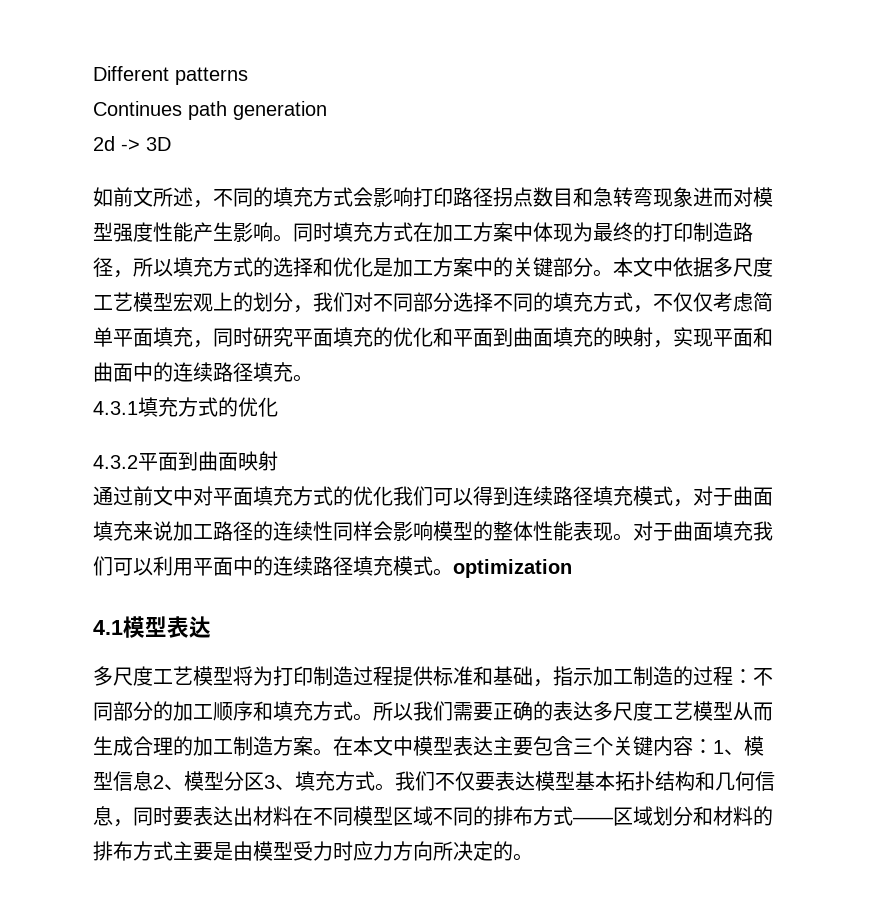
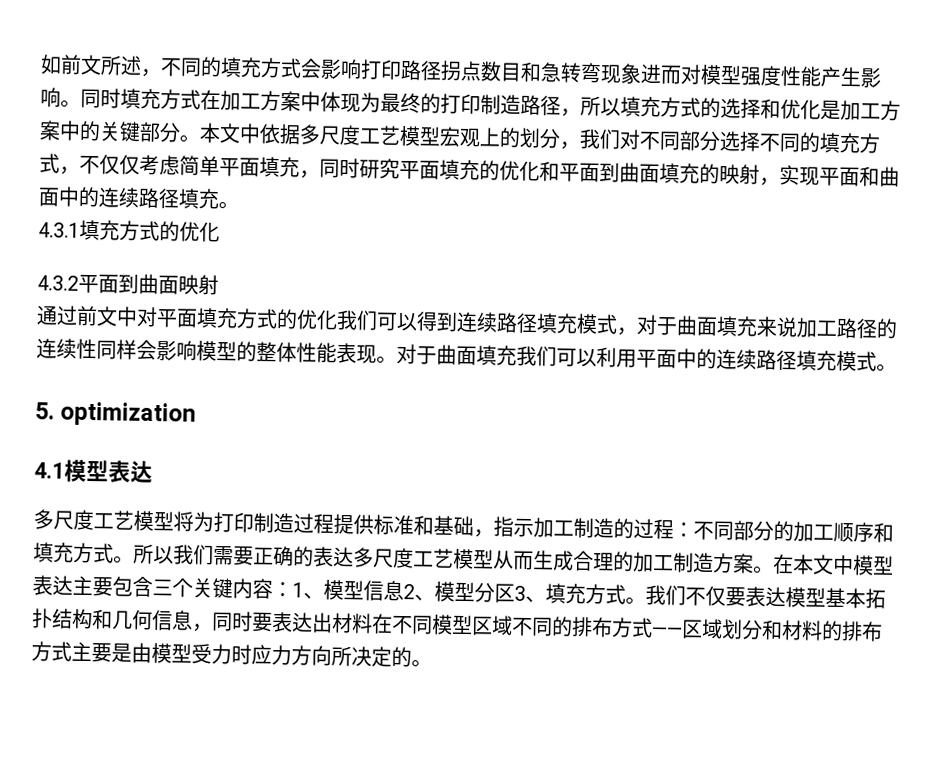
- Different patterns
- Continues path generation
- 2d -> 3D
- 对于曲面填充我们可以利用平面中的连续路径填充模式。optimization
+ 对于曲面填充我们可以利用平面中的连续路径填充模式。
+ 5. optimization

